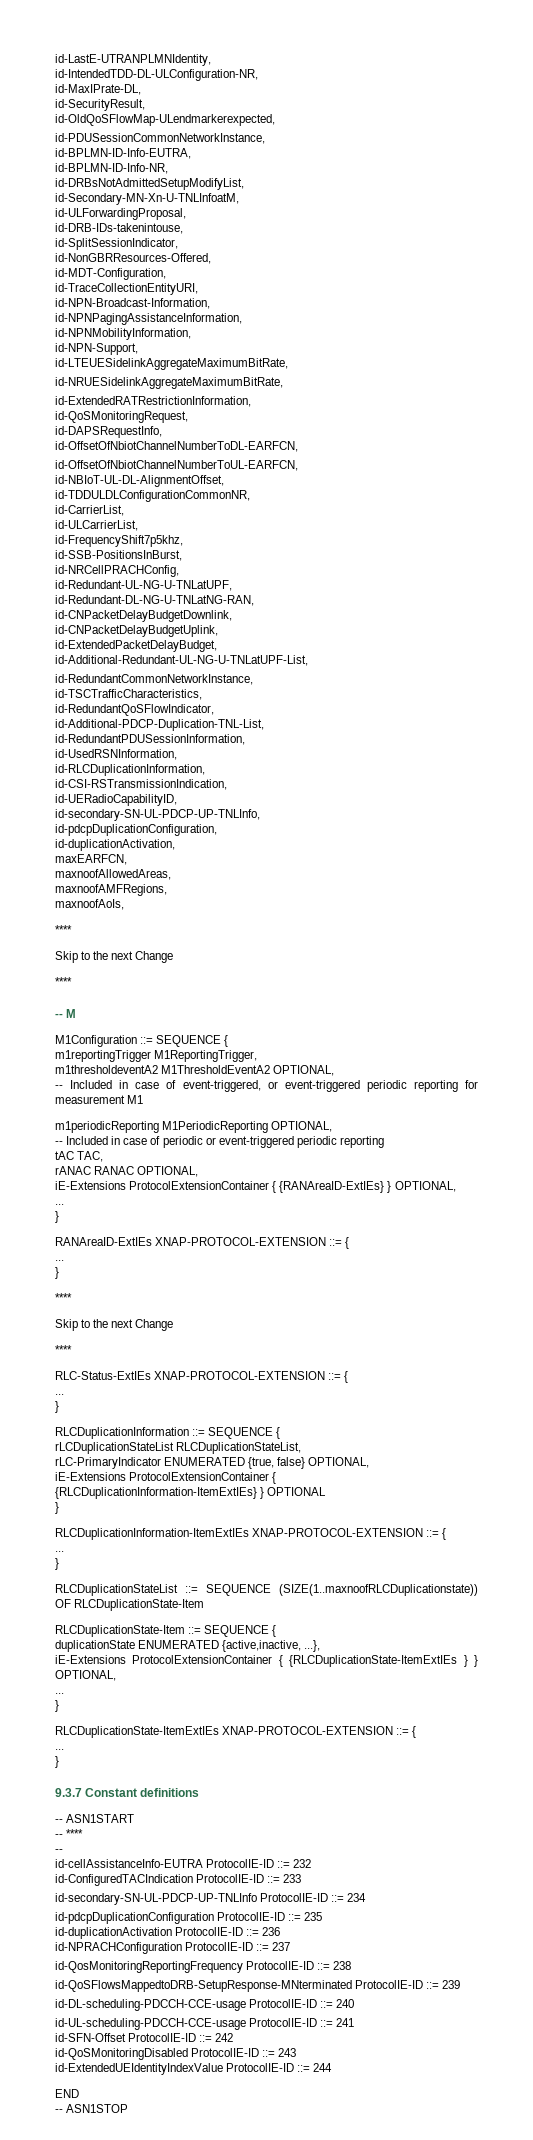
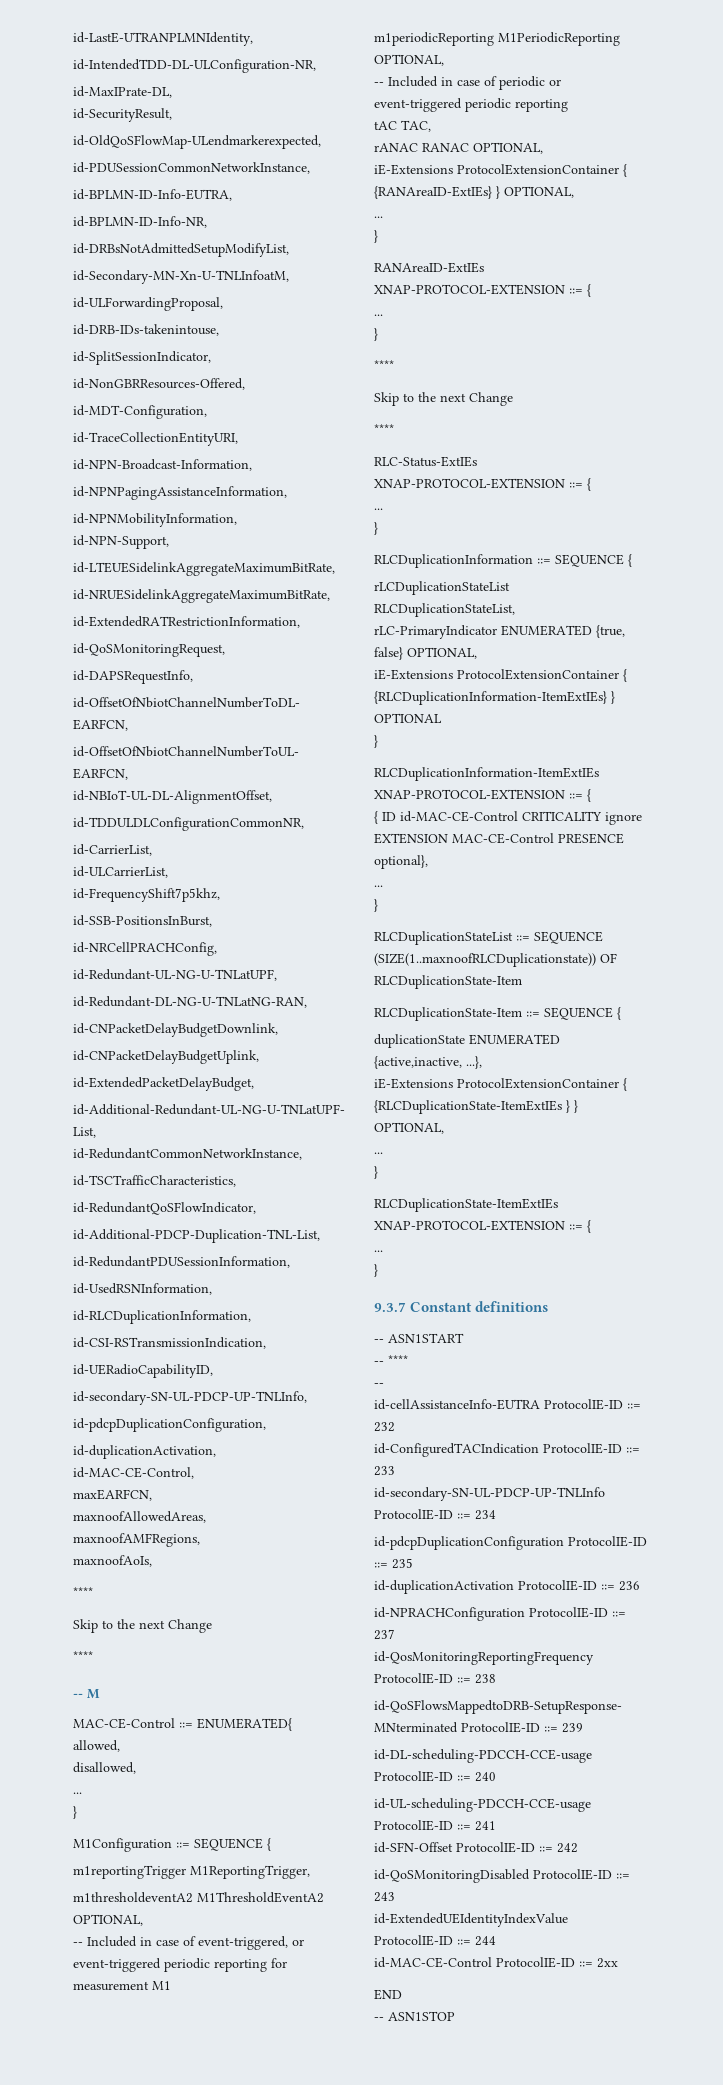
+ id-MAC-CE-Control,
+ MAC-CE-Control ::= ENUMERATED{
+ allowed,
+ disallowed,
+ ...
+ }
+ { ID id-MAC-CE-Control CRITICALITY ignore EXTENSION MAC-CE-Control PRESENCE optional},
+ id-MAC-CE-Control ProtocolIE-ID ::= 2xx

